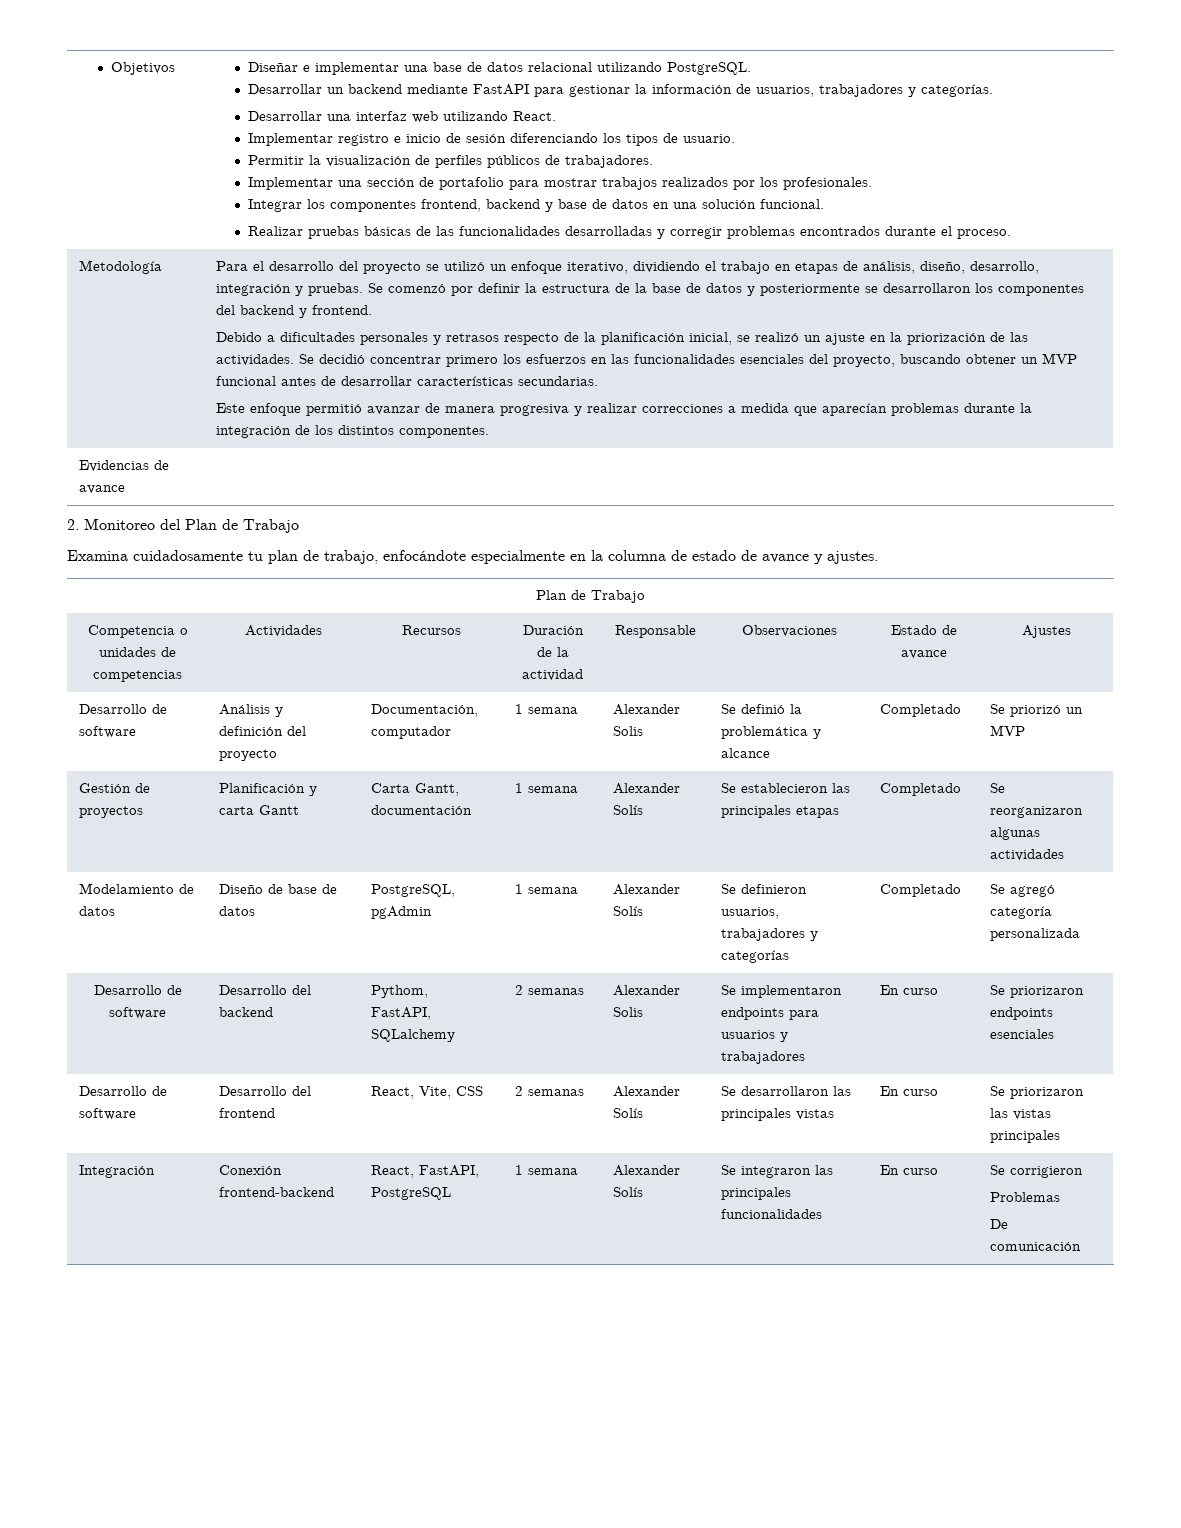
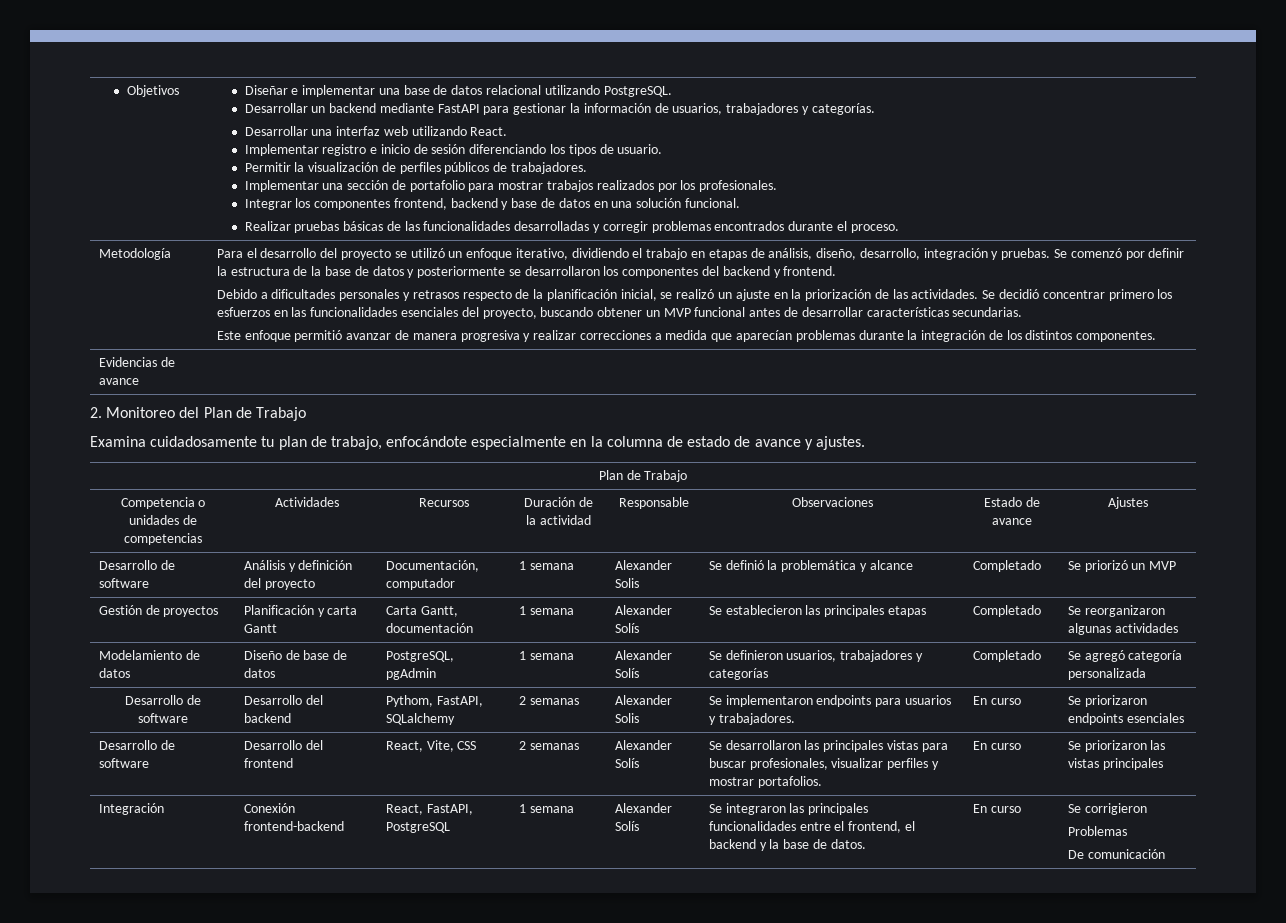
- Desarrollo de software | Desarrollo del backend | Pythom, FastAPI, SQLalchemy | 2 semanas | Alexander Solis | Se implementaron endpoints para usuarios y trabajadores | En curso | Se priorizaron endpoints esenciales
+ Desarrollo de software | Desarrollo del backend | Pythom, FastAPI, SQLalchemy | 2 semanas | Alexander Solis | Se implementaron endpoints para usuarios y trabajadores. | En curso | Se priorizaron endpoints esenciales
- Desarrollo de software | Desarrollo del frontend | React, Vite, CSS | 2 semanas | Alexander Solís | Se desarrollaron las principales vistas | En curso | Se priorizaron las vistas principales
+ Desarrollo de software | Desarrollo del frontend | React, Vite, CSS | 2 semanas | Alexander Solís | Se desarrollaron las principales vistas para buscar profesionales, visualizar perfiles y mostrar portafolios. | En curso | Se priorizaron las vistas principales
- Integración | Conexión frontend-backend | React, FastAPI, PostgreSQL | 1 semana | Alexander Solís | Se integraron las principales funcionalidades | En curso | Se corrigieron
+ Integración | Conexión frontend-backend | React, FastAPI, PostgreSQL | 1 semana | Alexander Solís | Se integraron las principales funcionalidades entre el frontend, el backend y la base de datos. | En curso | Se corrigieron

